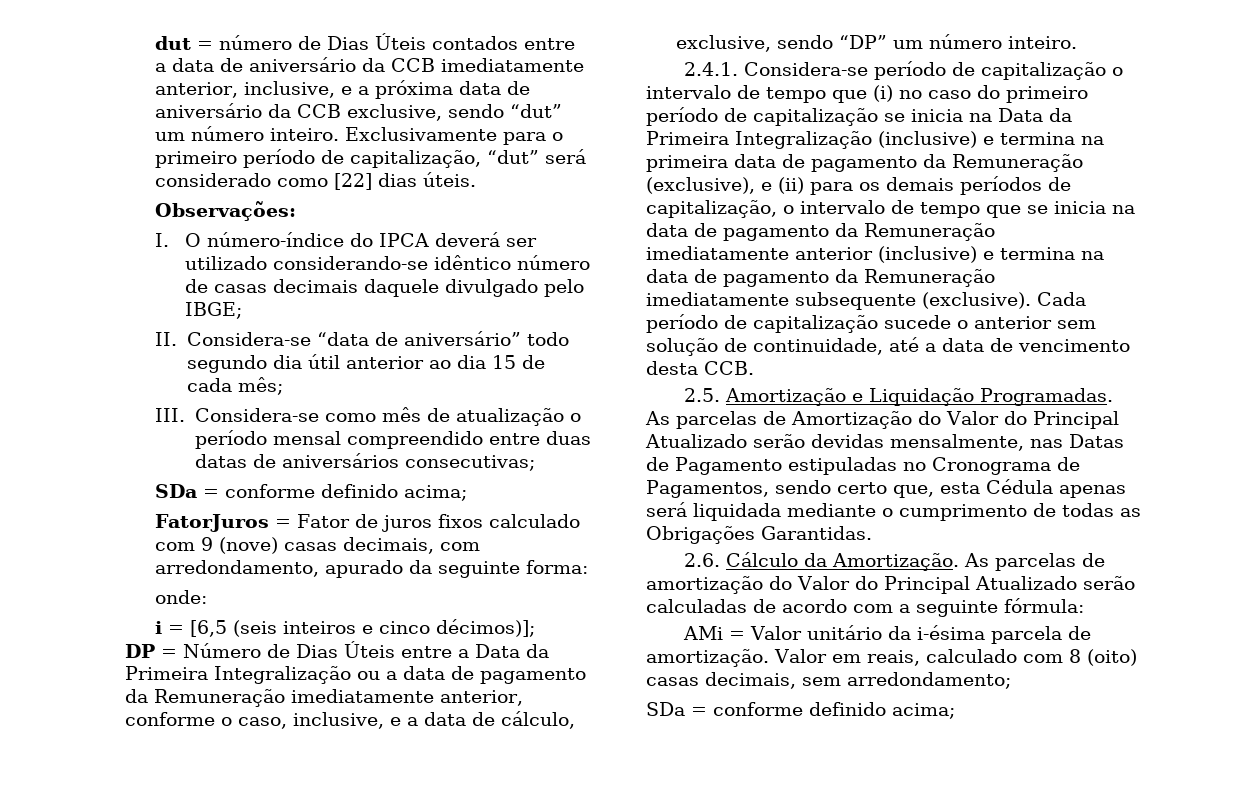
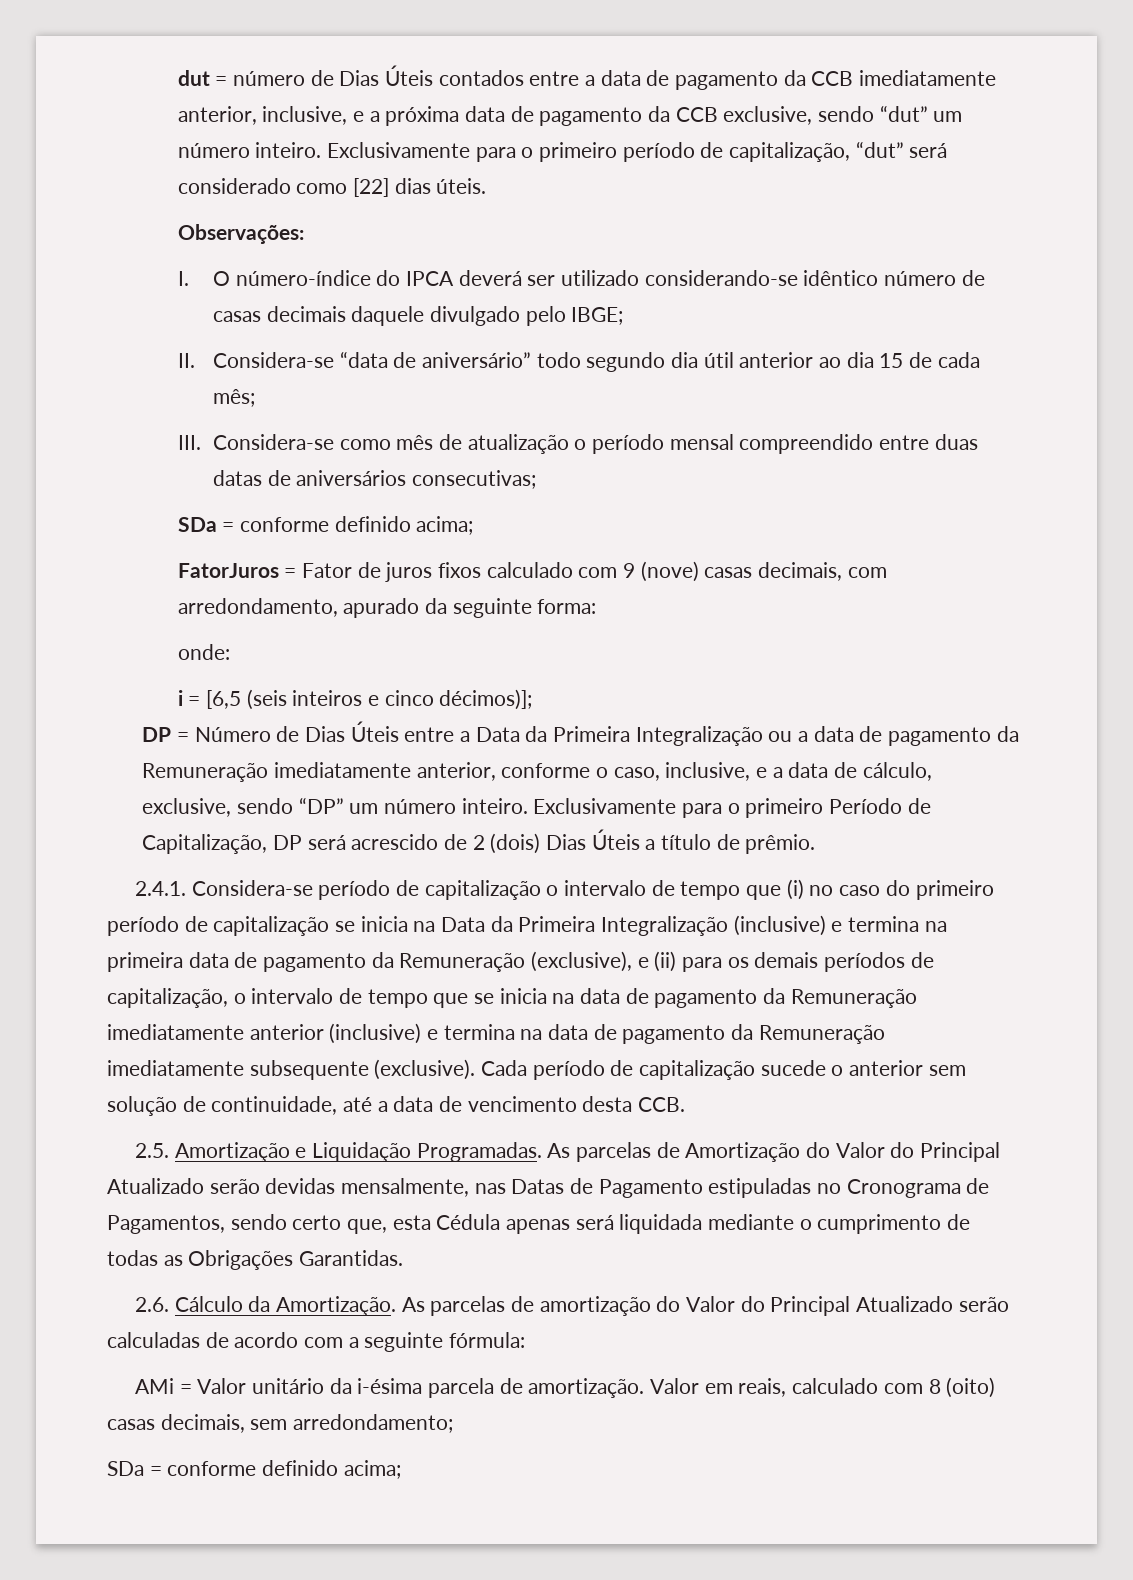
- dut = número de Dias Úteis contados entre a data de aniversário da CCB imediatamente anterior, inclusive, e a próxima data de aniversário da CCB exclusive, sendo “dut” um número inteiro.
+ dut = número de Dias Úteis contados entre a data de pagamento da CCB imediatamente anterior, inclusive, e a próxima data de pagamento da CCB exclusive, sendo “dut” um número inteiro.
+ Exclusivamente para o primeiro Período de Capitalização, DP será acrescido de 2 (dois) Dias Úteis a título de prêmio.

